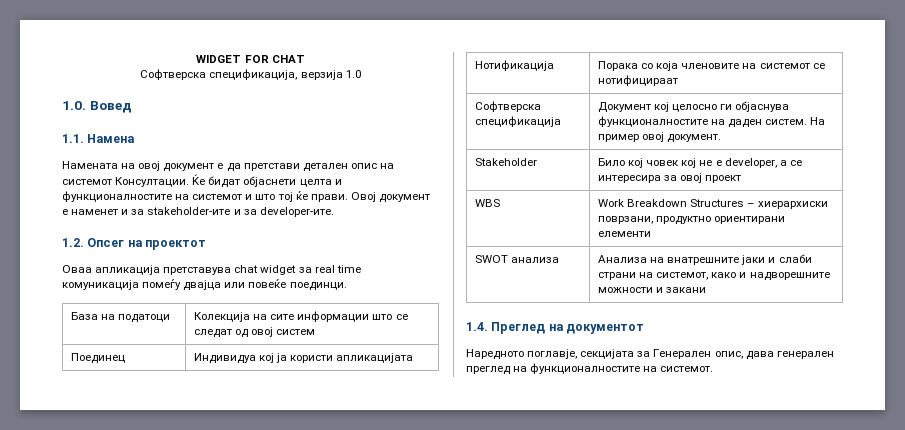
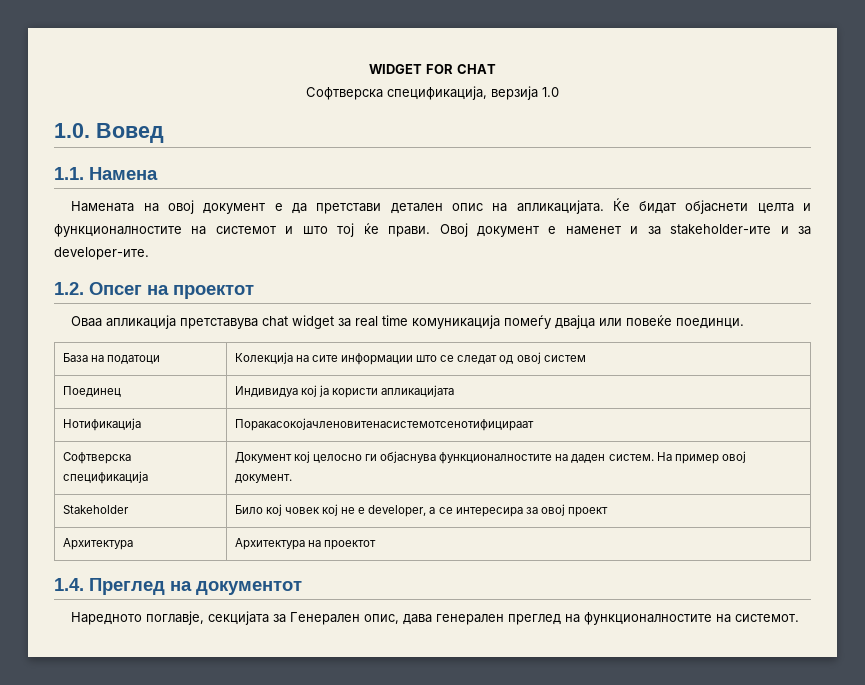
- Намената на овој документ е да претстави детален опис на системот Консултации.
+ Намената на овој документ е да претстави детален опис на апликацијата.
- Нотификација | Порака со која членовите на системот се нотифицираат
+ Нотификација | Поракасокојачленовитенасистемотсенотифицираат
- WBS | Work Breakdown Structures – хиерархиски поврзани, продуктно ориентирани елементи
- SWOT анализа | Анализа на внатрешните јаки и слаби страни на системот, како и надворешните можности и закани
+ Архитектура | Архитектура на проектот

